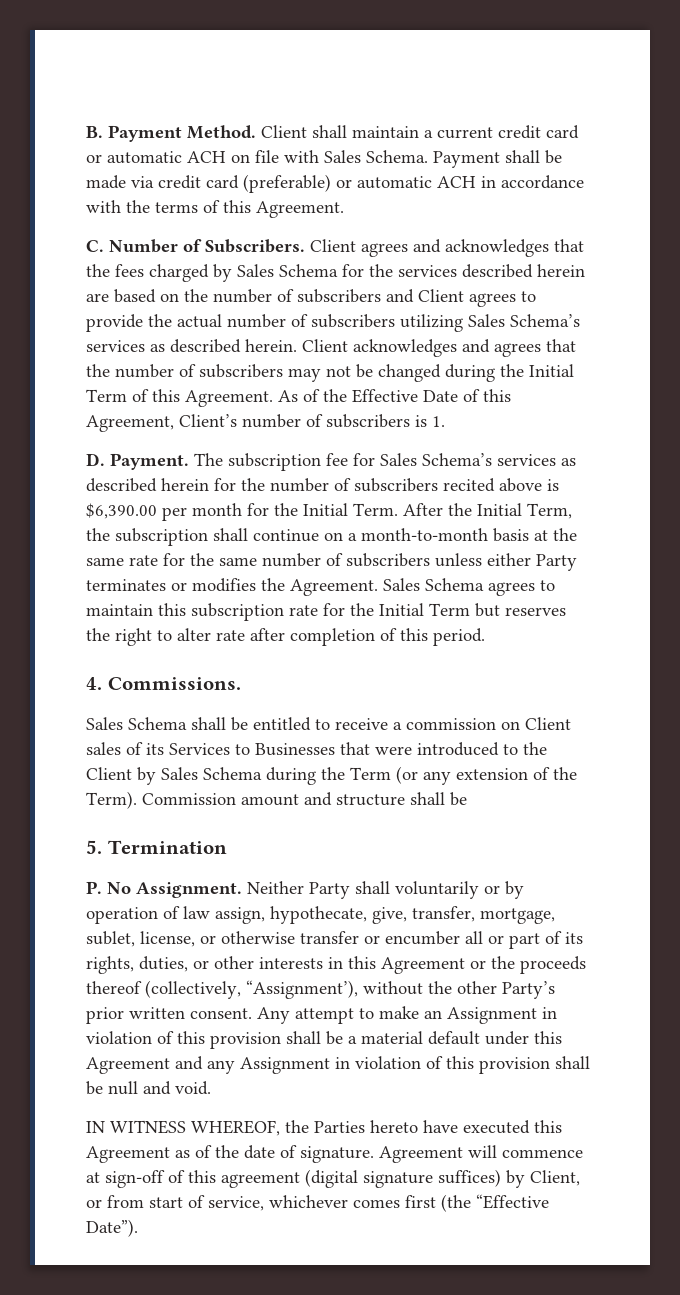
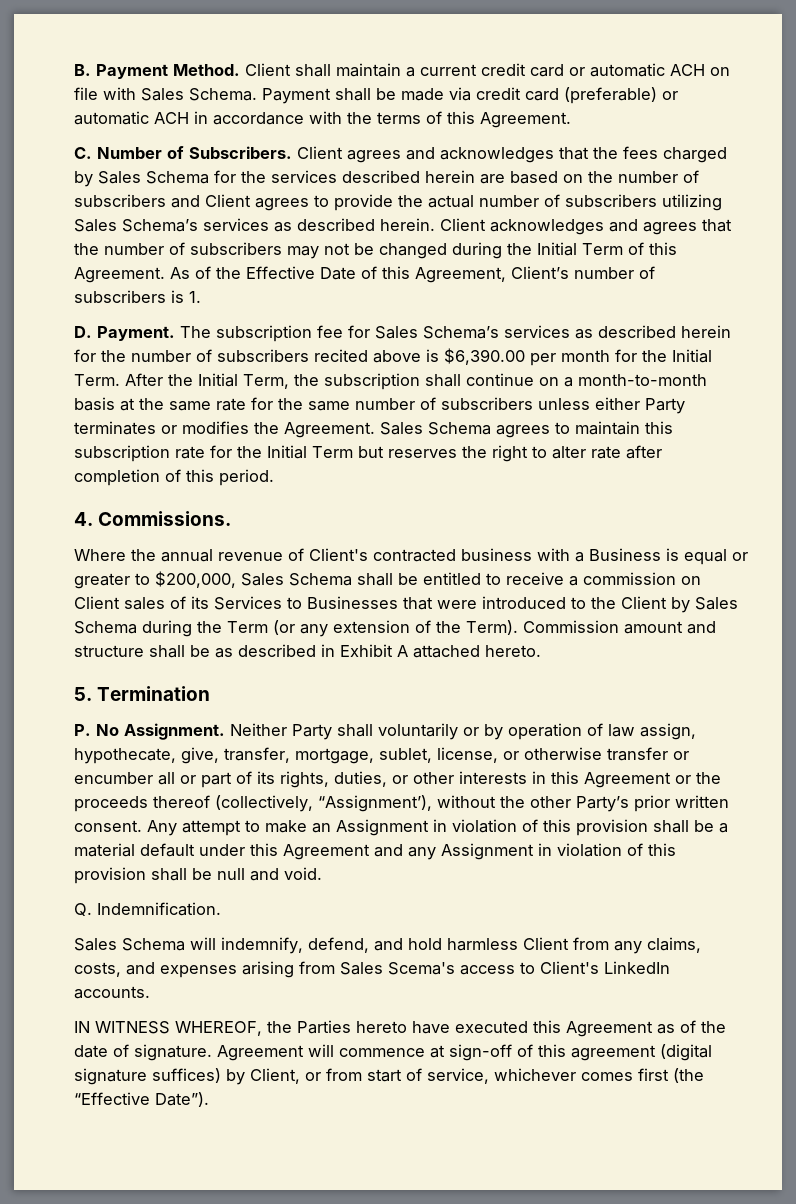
- Sales Schema shall be entitled to receive a commission on Client sales of its Services to Businesses that were introduced to the Client by Sales Schema during the Term (or any extension of the Term).
+ Where the annual revenue of Client's contracted business with a Business is equal or greater to $200,000, Sales Schema shall be entitled to receive a commission on Client sales of its Services to Businesses that were introduced to the Client by Sales Schema during the Term (or any extension of the Term).
- Commission amount and structure shall be
+ Commission amount and structure shall be as described in Exhibit A attached hereto.
+ Q. Indemnification.
+ Sales Schema will indemnify, defend, and hold harmless Client from any claims, costs, and expenses arising from Sales Scema's access to Client's LinkedIn accounts.

